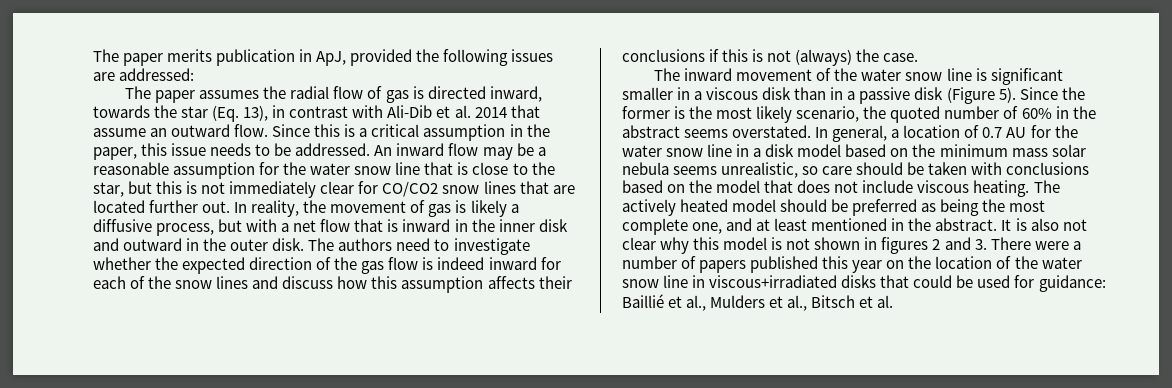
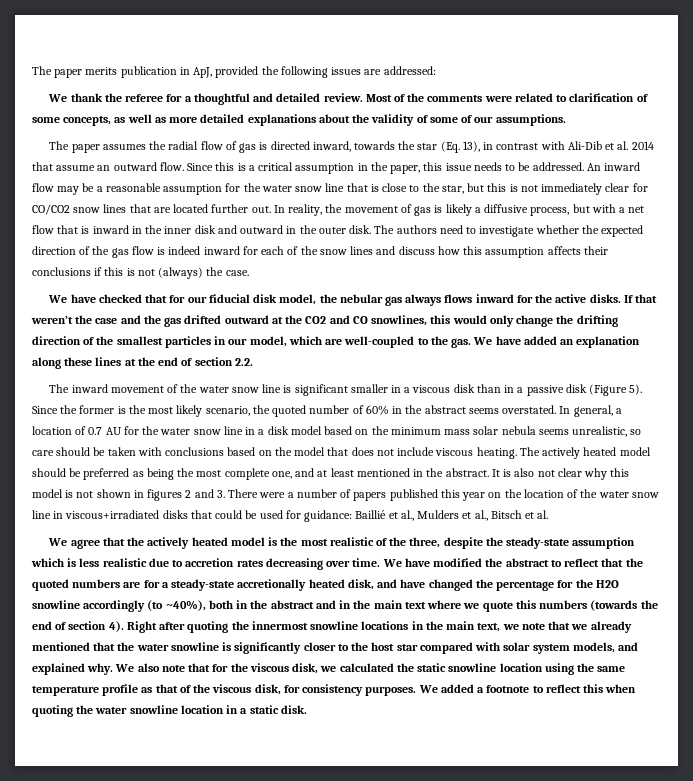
+ We thank the referee for a thoughtful and detailed review. Most of the comments were related to clarification of some concepts, as well as more detailed explanations about the validity of some of our assumptions.
+ We have checked that for our fiducial disk model, the nebular gas always flows inward for the active disks. If that weren’t the case and the gas drifted outward at the CO2 and CO snowlines, this would only change the drifting direction of the smallest particles in our model, which are well-coupled to the gas. We have added an explanation along these lines at the end of section 2.2.
+ We agree that the actively heated model is the most realistic of the three, despite the steady-state assumption which is less realistic due to accretion rates decreasing over time. We have modified the abstract to reflect that the quoted numbers are for a steady-state accretionally heated disk, and have changed the percentage for the H2O snowline accordingly (to ~40%), both in the abstract and in the main text where we quote this numbers (towards the end of section 4). Right after quoting the innermost snowline locations in the main text, we note that we already mentioned that the water snowline is significantly closer to the host star compared with solar system models, and explained why. We also note that for the viscous disk, we calculated the static snowline location using the same temperature profile as that of the viscous disk, for consistency purposes. We added a footnote to reflect this when quoting the water snowline location in a static disk.

